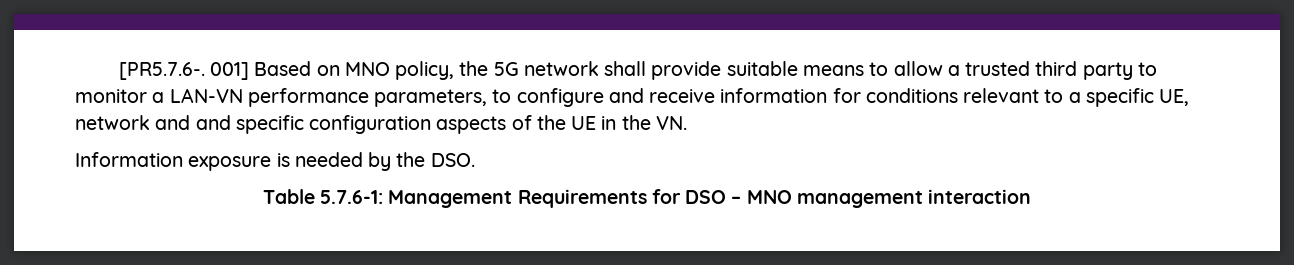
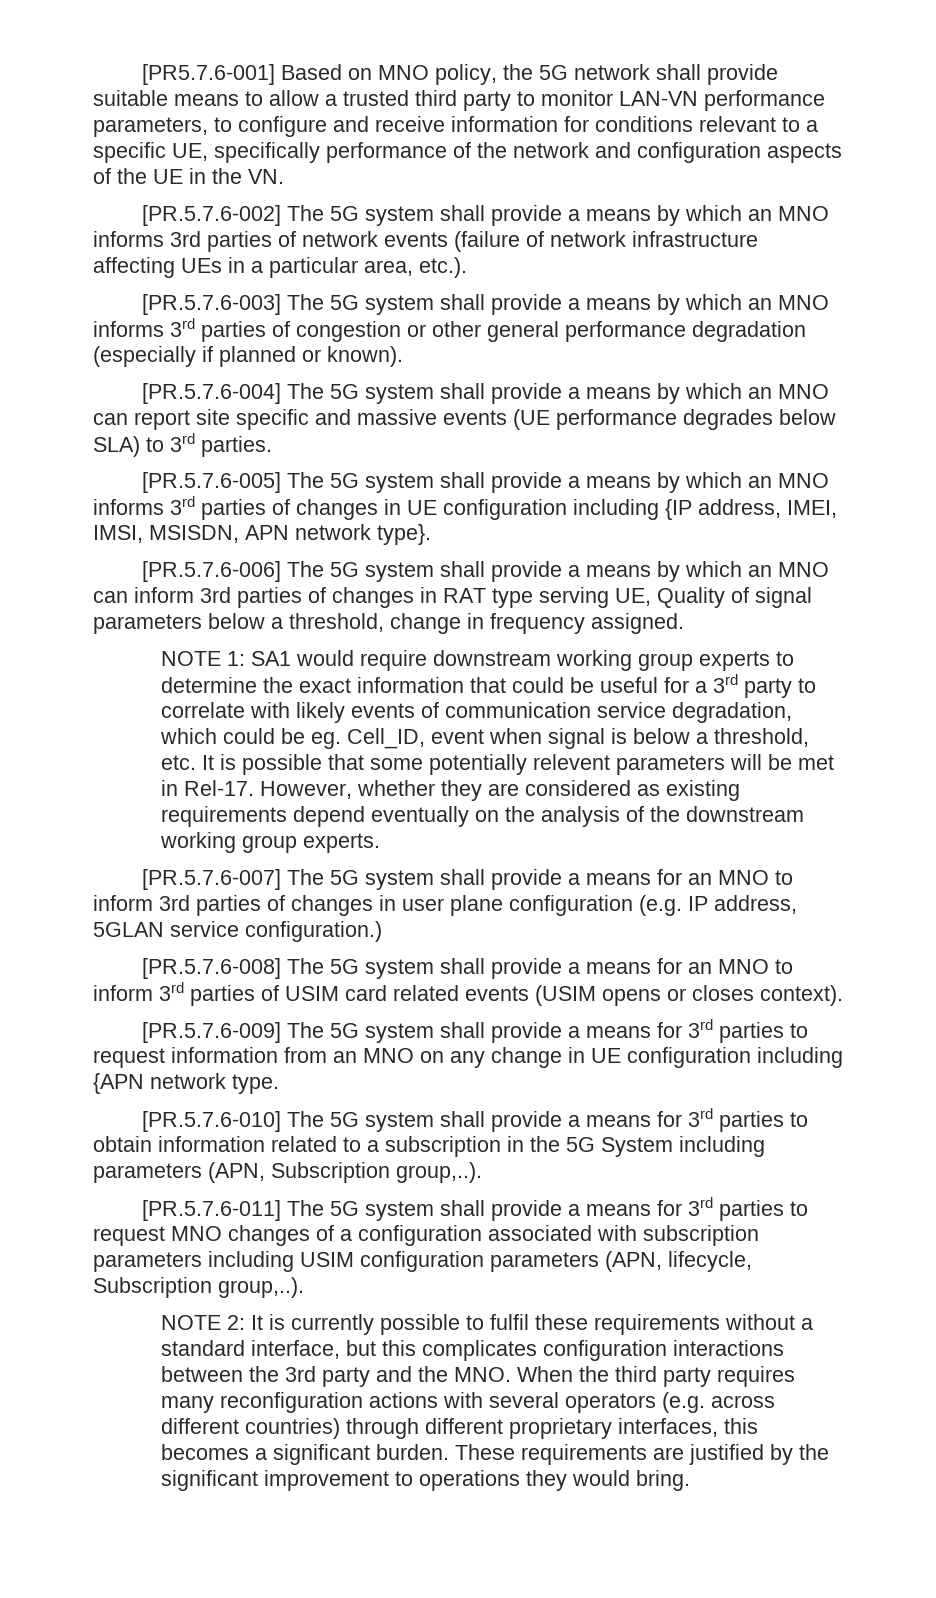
- [PR5.7.6-. 001] Based on MNO policy, the 5G network shall provide suitable means to allow a trusted third party to monitor a LAN-VN performance parameters, to configure and receive information for conditions relevant to a specific UE, network and and specific configuration aspects of the UE in the VN.
+ [PR5.7.6-001] Based on MNO policy, the 5G network shall provide suitable means to allow a trusted third party to monitor LAN-VN performance parameters, to configure and receive information for conditions relevant to a specific UE, specifically performance of the network and configuration aspects of the UE in the VN.
- Information exposure is needed by the DSO.
- Table 5.7.6-1: Management Requirements for DSO – MNO management interaction
+ [PR.5.7.6-002] The 5G system shall provide a means by which an MNO informs 3rd parties of network events (failure of network infrastructure affecting UEs in a particular area, etc.).
+ [PR.5.7.6-003] The 5G system shall provide a means by which an MNO informs 3rd parties of congestion or other general performance degradation (especially if planned or known).
+ [PR.5.7.6-004] The 5G system shall provide a means by which an MNO can report site specific and massive events (UE performance degrades below SLA) to 3rd parties.
+ [PR.5.7.6-005] The 5G system shall provide a means by which an MNO informs 3rd parties of changes in UE configuration including {IP address, IMEI, IMSI, MSISDN, APN network type}.
+ [PR.5.7.6-006] The 5G system shall provide a means by which an MNO can inform 3rd parties of changes in RAT type serving UE, Quality of signal parameters below a threshold, change in frequency assigned.
+ NOTE 1: SA1 would require downstream working group experts to determine the exact information that could be useful for a 3rd party to correlate with likely events of communication service degradation, which could be eg. Cell_ID, event when signal is below a threshold, etc. It is possible that some potentially relevent parameters will be met in Rel-17. However, whether they are considered as existing requirements depend eventually on the analysis of the downstream working group experts.
+ [PR.5.7.6-007] The 5G system shall provide a means for an MNO to inform 3rd parties of changes in user plane configuration (e.g. IP address, 5GLAN service configuration.)
+ [PR.5.7.6-008] The 5G system shall provide a means for an MNO to inform 3rd parties of USIM card related events (USIM opens or closes context).
+ [PR.5.7.6-009] The 5G system shall provide a means for 3rd parties to request information from an MNO on any change in UE configuration including {APN network type.
+ [PR.5.7.6-010] The 5G system shall provide a means for 3rd parties to obtain information related to a subscription in the 5G System including parameters (APN, Subscription group,..).
+ [PR.5.7.6-011] The 5G system shall provide a means for 3rd parties to request MNO changes of a configuration associated with subscription parameters including USIM configuration parameters (APN, lifecycle, Subscription group,..).
+ NOTE 2: It is currently possible to fulfil these requirements without a standard interface, but this complicates configuration interactions between the 3rd party and the MNO. When the third party requires many reconfiguration actions with several operators (e.g. across different countries) through different proprietary interfaces, this becomes a significant burden. These requirements are justified by the significant improvement to operations they would bring.

